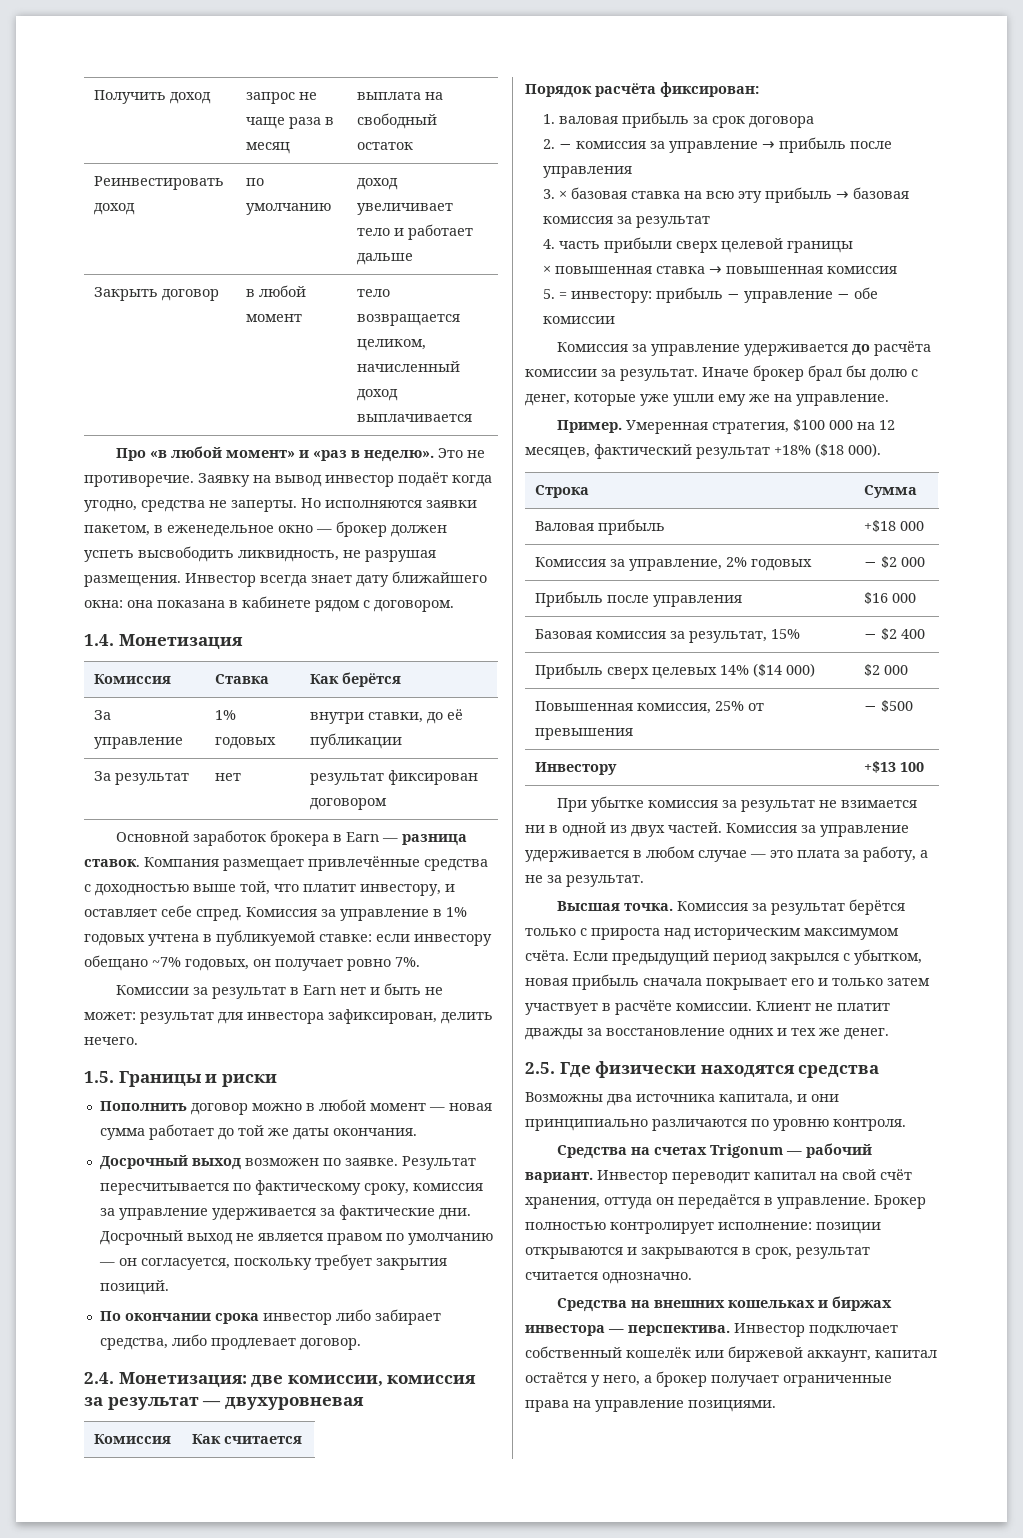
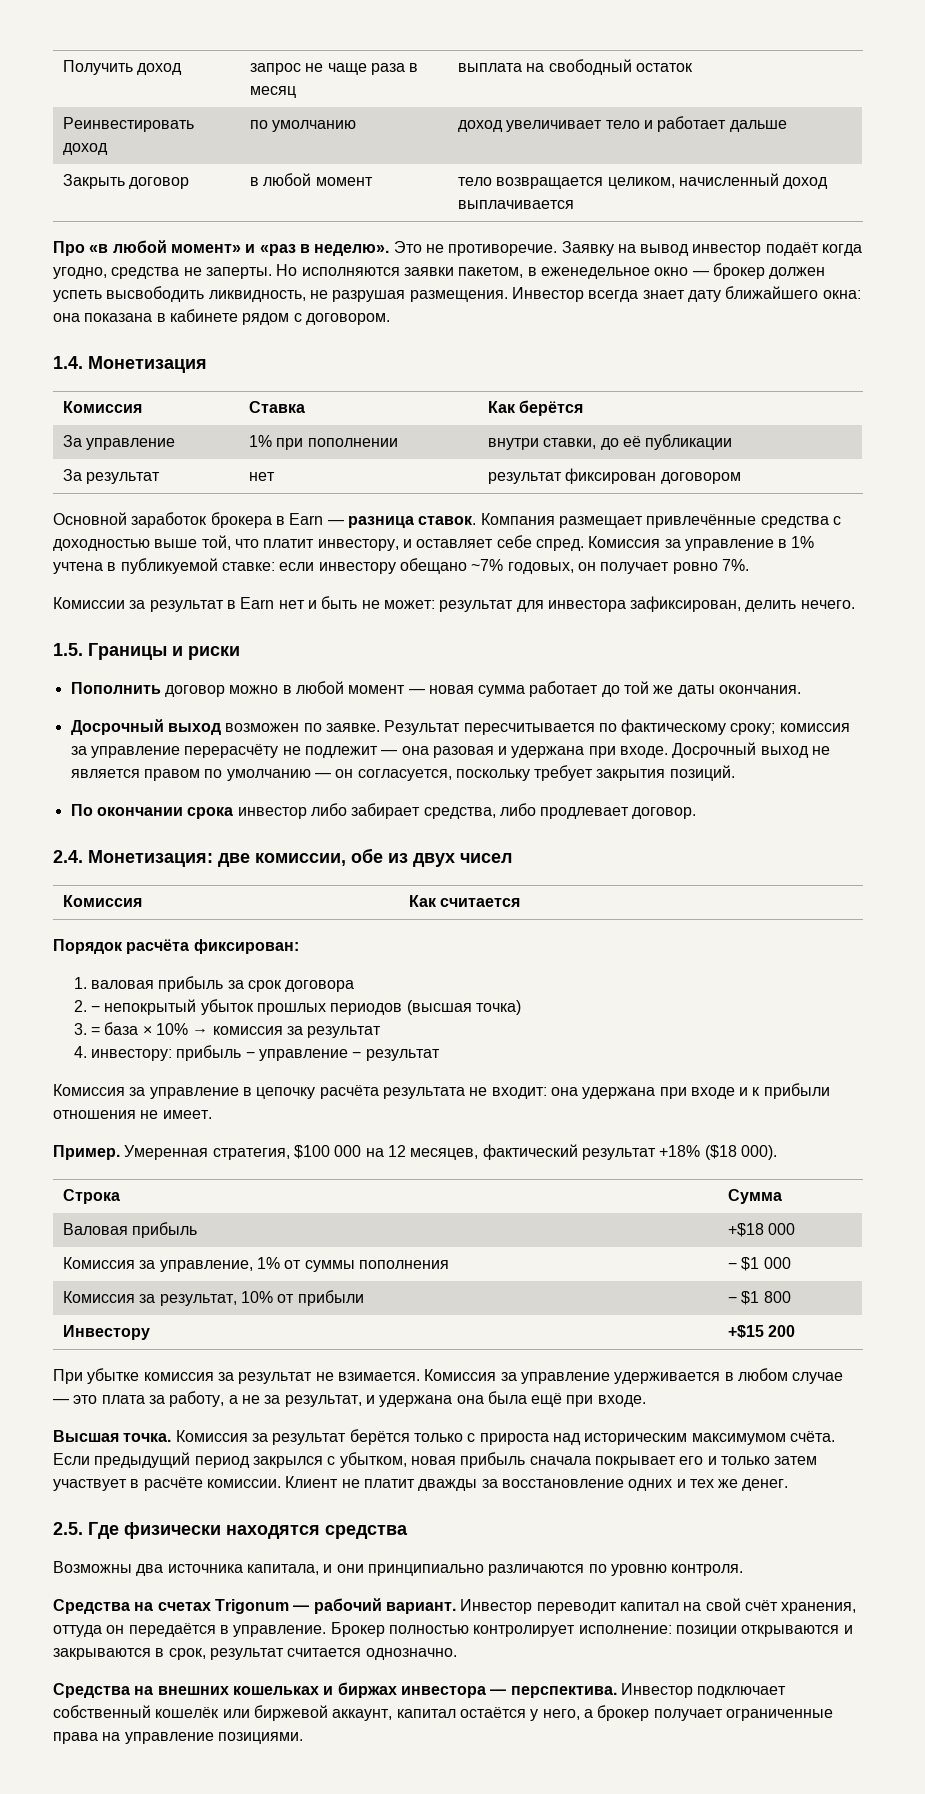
- За управление | 1% годовых | внутри ставки, до её публикации
+ За управление | 1% при пополнении | внутри ставки, до её публикации
- Комиссия за управление в 1% годовых учтена в публикуемой ставке: если инвестору обещано ~7% годовых, он получает ровно 7%.
+ Комиссия за управление в 1% учтена в публикуемой ставке: если инвестору обещано ~7% годовых, он получает ровно 7%.
- Результат пересчитывается по фактическому сроку, комиссия за управление удерживается за фактические дни.
+ Результат пересчитывается по фактическому сроку; комиссия за управление перерасчёту не подлежит — она разовая и удержана при входе.
- 2.4. Монетизация: две комиссии, комиссия за результат — двухуровневая
+ 2.4. Монетизация: две комиссии, обе из двух чисел
- 2. − комиссия за управление → прибыль после управления
- 3. × базовая ставка на всю эту прибыль → базовая комиссия за результат
- 4. часть прибыли сверх целевой границы
- × повышенная ставка → повышенная комиссия
- 5. = инвестору: прибыль − управление − обе комиссии
- Комиссия за управление удерживается до расчёта комиссии за результат. Иначе брокер брал бы долю с денег, которые уже ушли ему же на управление.
+ 2. − непокрытый убыток прошлых периодов (высшая точка)
+ 3. = база × 10% → комиссия за результат
+ 4. инвестору: прибыль − управление − результат
+ Комиссия за управление в цепочку расчёта результата не входит: она удержана при входе и к прибыли отношения не имеет.
- Комиссия за управление, 2% годовых | − $2 000
- Прибыль после управления | $16 000
- Базовая комиссия за результат, 15% | − $2 400
- Прибыль сверх целевых 14% ($14 000) | $2 000
- Повышенная комиссия, 25% от превышения | − $500
+ Комиссия за управление, 1% от суммы пополнения | − $1 000
+ Комиссия за результат, 10% от прибыли | − $1 800
- Инвестору | +$13 100
+ Инвестору | +$15 200
- При убытке комиссия за результат не взимается ни в одной из двух частей.
+ При убытке комиссия за результат не взимается.
- Комиссия за управление удерживается в любом случае — это плата за работу, а не за результат.
+ Комиссия за управление удерживается в любом случае — это плата за работу, а не за результат, и удержана она была ещё при входе.

